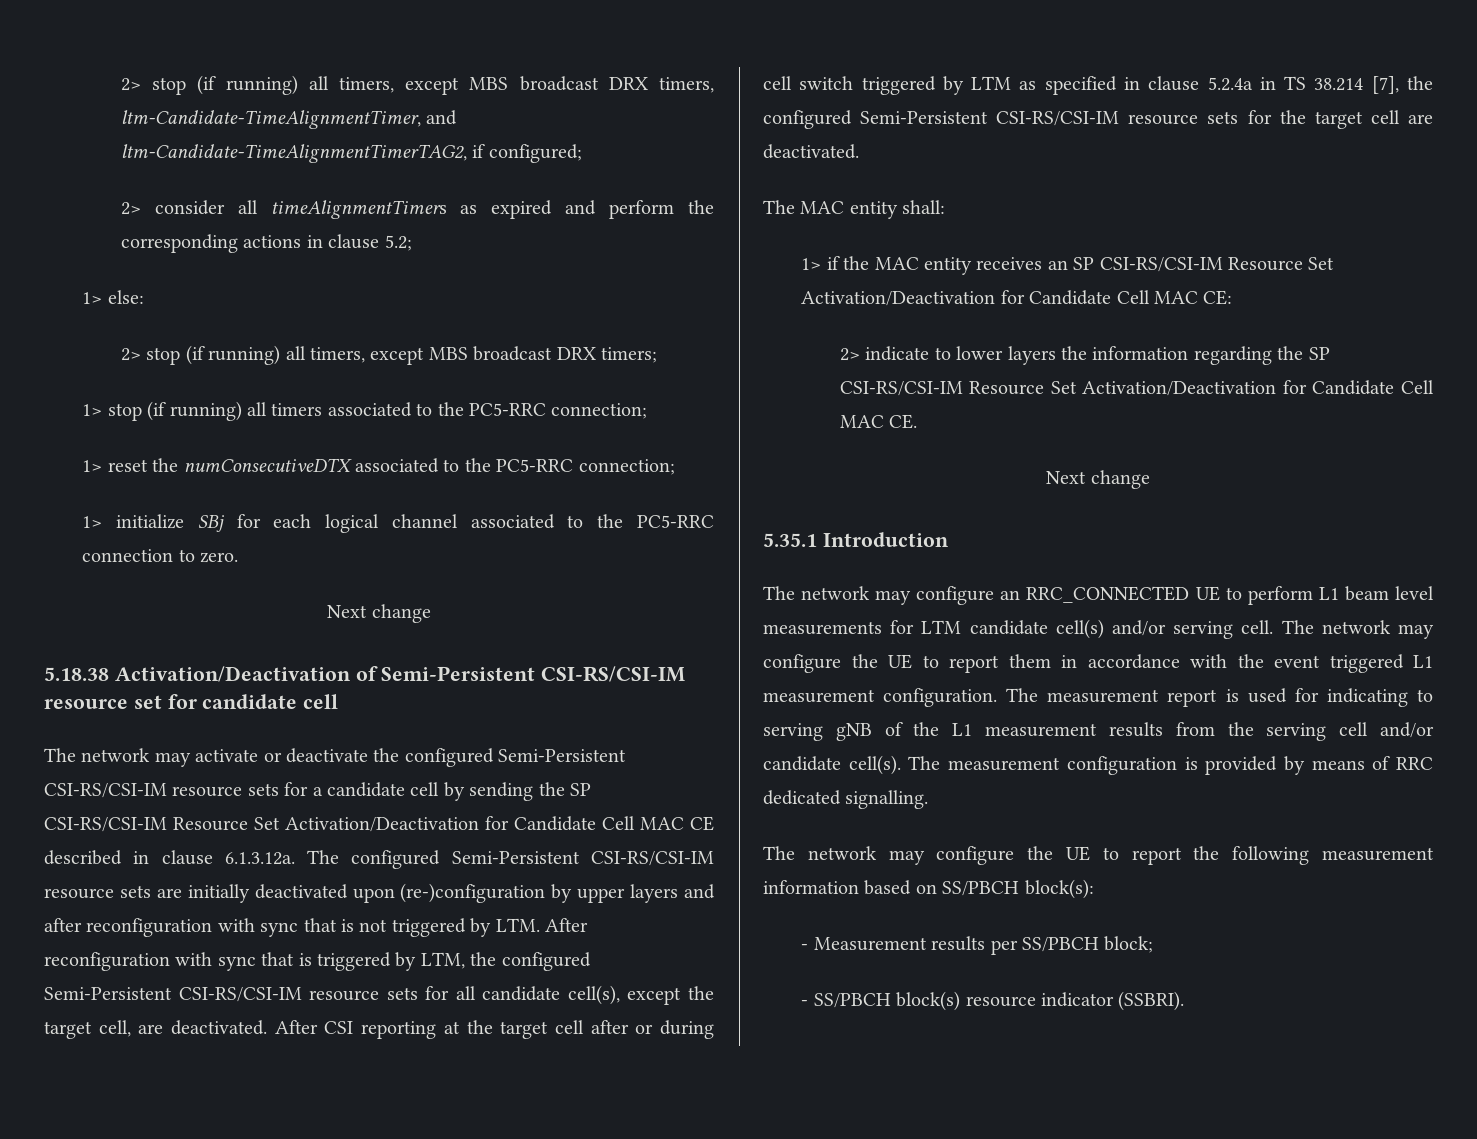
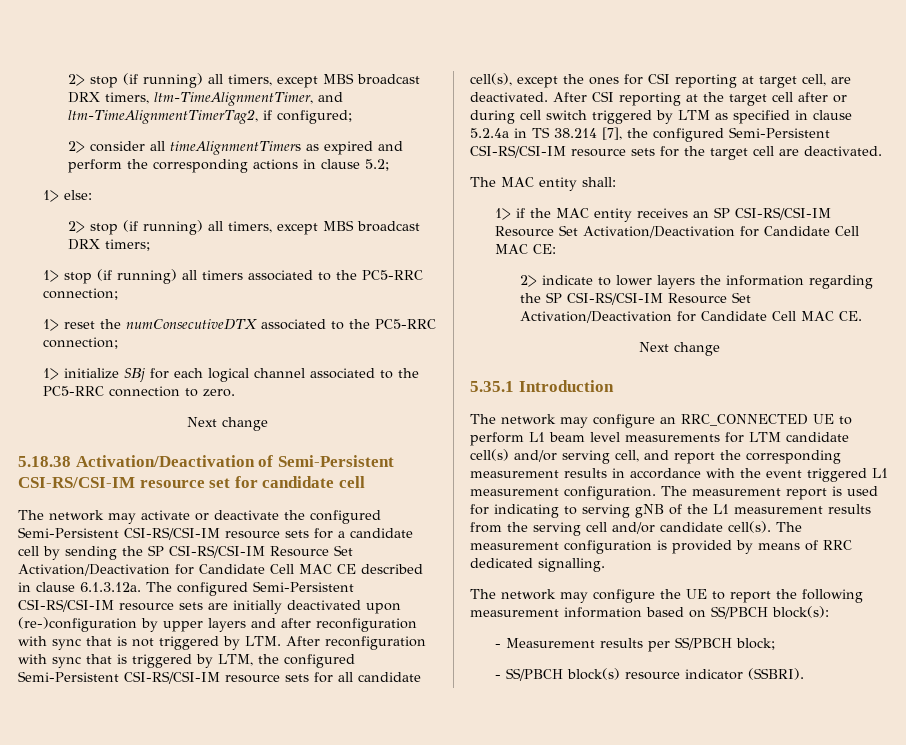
- 2> stop (if running) all timers, except MBS broadcast DRX timers, ltm-Candidate-TimeAlignmentTimer, and ltm-Candidate-TimeAlignmentTimerTAG2, if configured;
+ 2> stop (if running) all timers, except MBS broadcast DRX timers, ltm-TimeAlignmentTimer, and ltm-TimeAlignmentTimerTag2, if configured;
- The network may activate or deactivate the configured Semi-Persistent CSI-RS/CSI-IM resource sets for a candidate cell by sending the SP CSI-RS/CSI-IM Resource Set Activation/Deactivation for Candidate Cell MAC CE described in clause 6.1.3.12a. The configured Semi-Persistent CSI-RS/CSI-IM resource sets are initially deactivated upon (re-)configuration by upper layers and after reconfiguration with sync that is not triggered by LTM. After reconfiguration with sync that is triggered by LTM, the configured Semi-Persistent CSI-RS/CSI-IM resource sets for all candidate cell(s), except the target cell, are deactivated.
+ The network may activate or deactivate the configured Semi-Persistent CSI-RS/CSI-IM resource sets for a candidate cell by sending the SP CSI-RS/CSI-IM Resource Set Activation/Deactivation for Candidate Cell MAC CE described in clause 6.1.3.12a. The configured Semi-Persistent CSI-RS/CSI-IM resource sets are initially deactivated upon (re-)configuration by upper layers and after reconfiguration with sync that is not triggered by LTM. After reconfiguration with sync that is triggered by LTM, the configured Semi-Persistent CSI-RS/CSI-IM resource sets for all candidate cell(s), except the ones for CSI reporting at target cell, are deactivated.
- The network may configure an RRC_CONNECTED UE to perform L1 beam level measurements for LTM candidate cell(s) and/or serving cell. The network may configure the UE to report them in accordance with the event triggered L1 measurement configuration.
+ The network may configure an RRC_CONNECTED UE to perform L1 beam level measurements for LTM candidate cell(s) and/or serving cell, and report the corresponding measurement results in accordance with the event triggered L1 measurement configuration.

